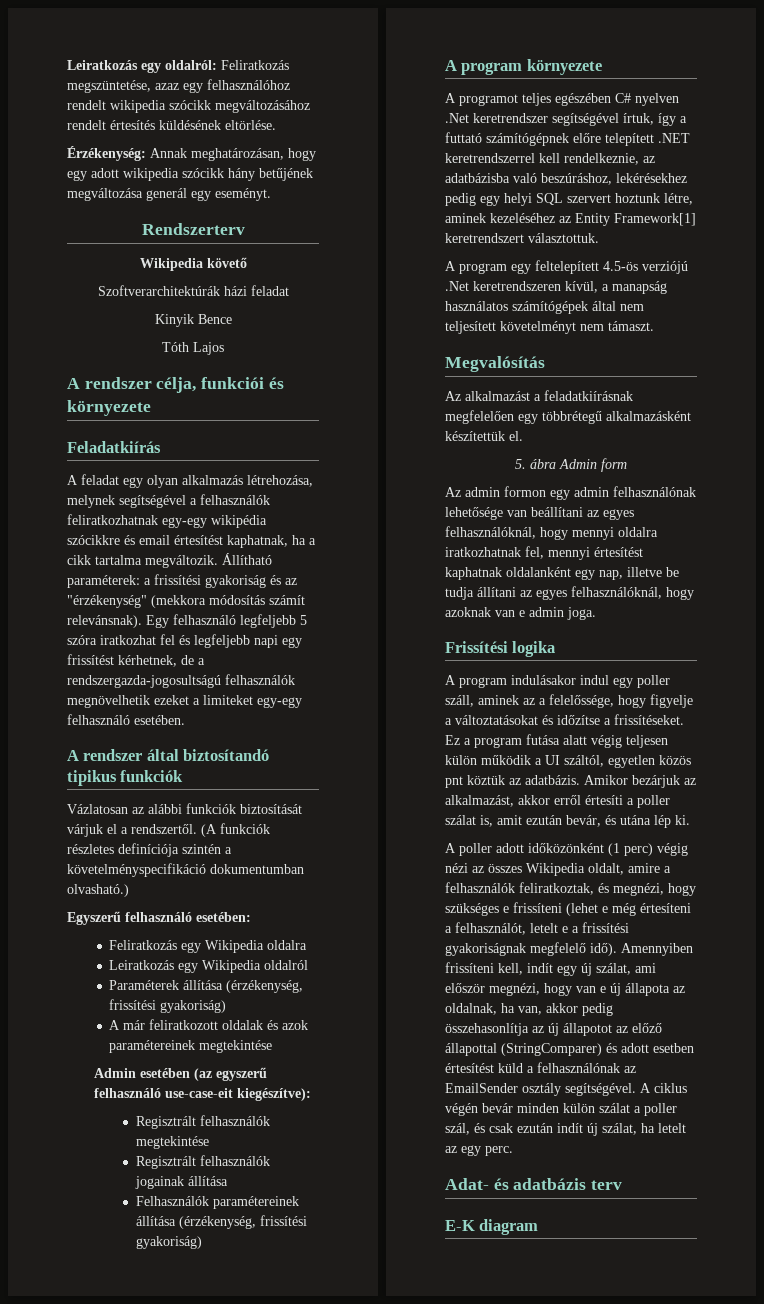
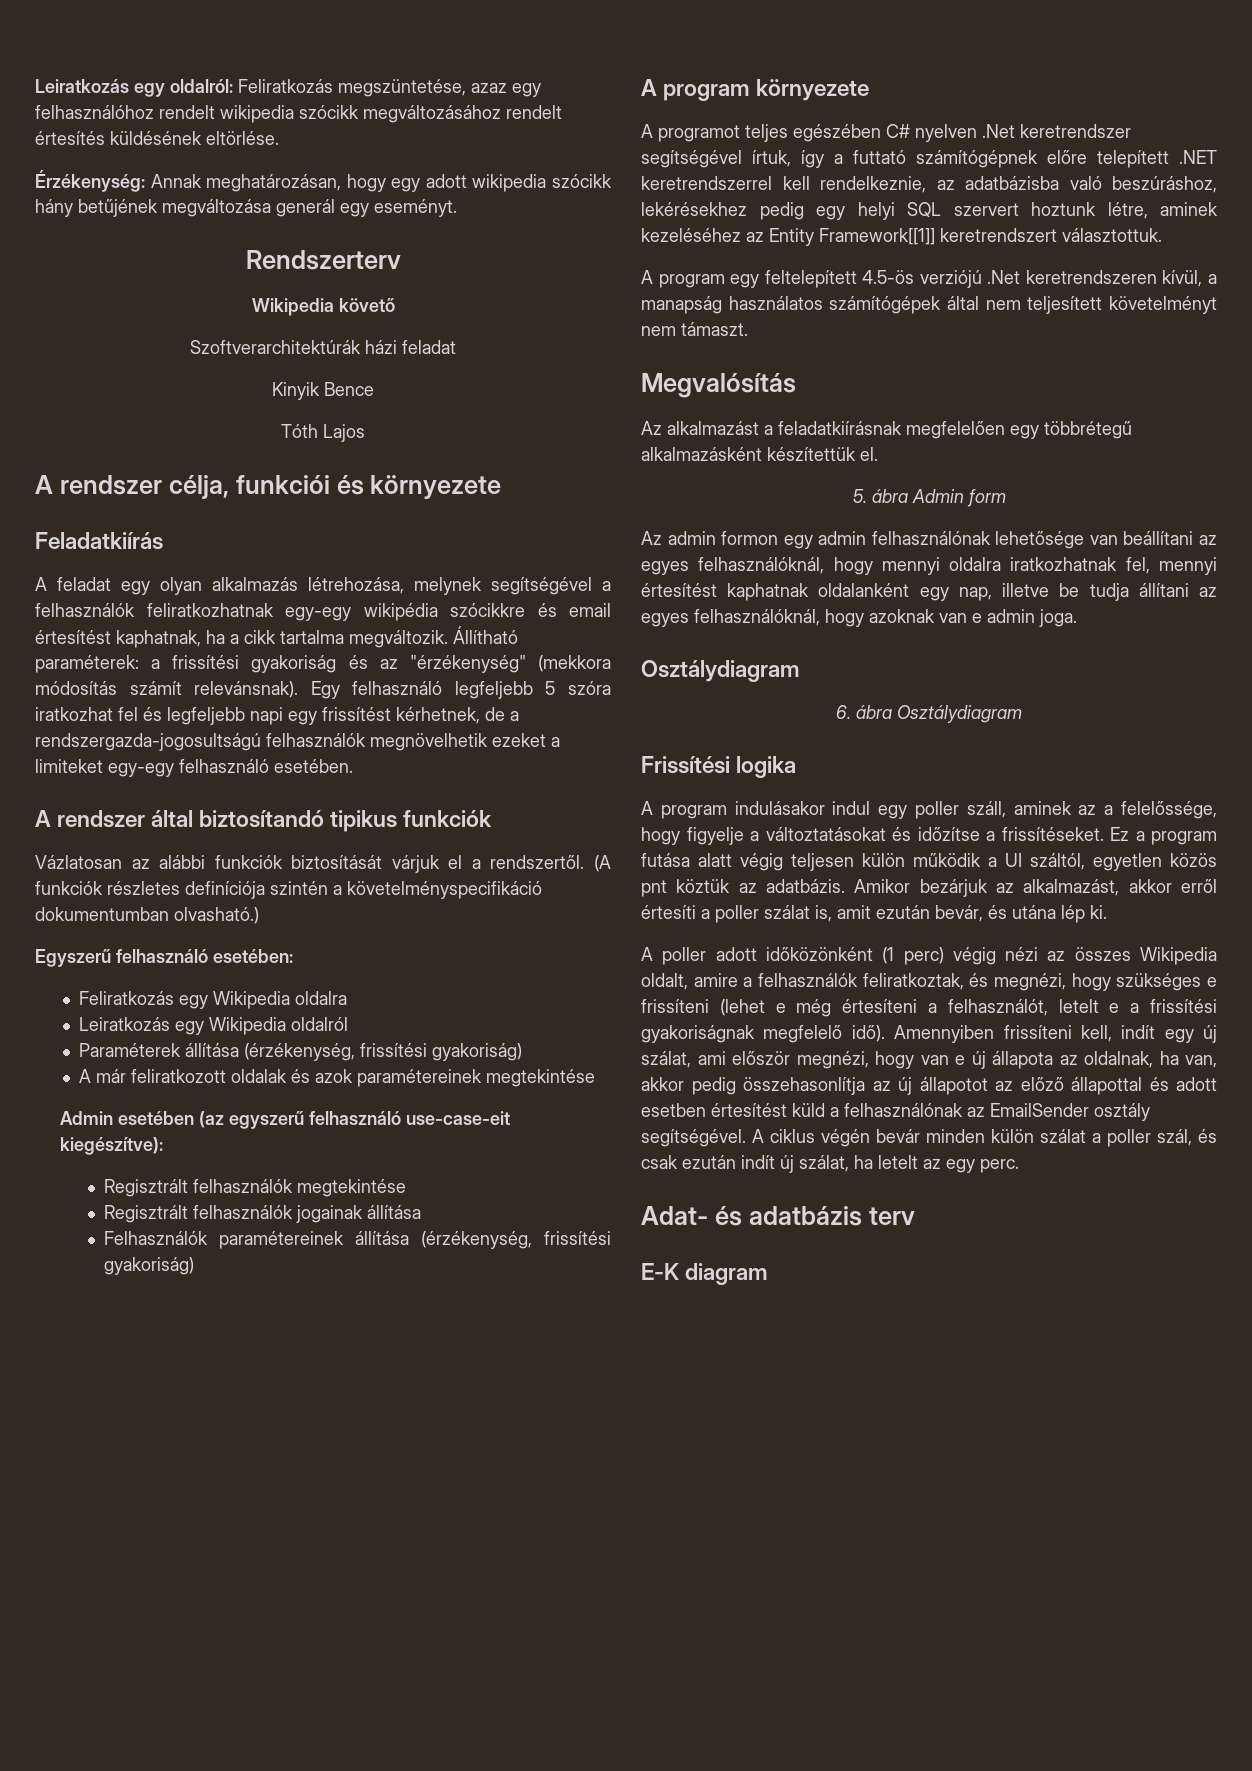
- A programot teljes egészében C# nyelven .Net keretrendszer segítségével írtuk, így a futtató számítógépnek előre telepített .NET keretrendszerrel kell rendelkeznie, az adatbázisba való beszúráshoz, lekérésekhez pedig egy helyi SQL szervert hoztunk létre, aminek kezeléséhez az Entity Framework[1] keretrendszert választottuk.
+ A programot teljes egészében C# nyelven .Net keretrendszer segítségével írtuk, így a futtató számítógépnek előre telepített .NET keretrendszerrel kell rendelkeznie, az adatbázisba való beszúráshoz, lekérésekhez pedig egy helyi SQL szervert hoztunk létre, aminek kezeléséhez az Entity Framework[[1]] keretrendszert választottuk.
  Az admin formon egy admin felhasználónak lehetősége van beállítani az egyes felhasználóknál, hogy mennyi oldalra iratkozhatnak fel, mennyi értesítést kaphatnak oldalanként egy nap, illetve be tudja állítani az egyes felhasználóknál, hogy azoknak van e admin joga.
+ Osztálydiagram
+ 6. ábra Osztálydiagram
- Amennyiben frissíteni kell, indít egy új szálat, ami először megnézi, hogy van e új állapota az oldalnak, ha van, akkor pedig összehasonlítja az új állapotot az előző állapottal (StringComparer) és adott esetben értesítést küld a felhasználónak az EmailSender osztály segítségével.
+ Amennyiben frissíteni kell, indít egy új szálat, ami először megnézi, hogy van e új állapota az oldalnak, ha van, akkor pedig összehasonlítja az új állapotot az előző állapottal és adott esetben értesítést küld a felhasználónak az EmailSender osztály segítségével.

